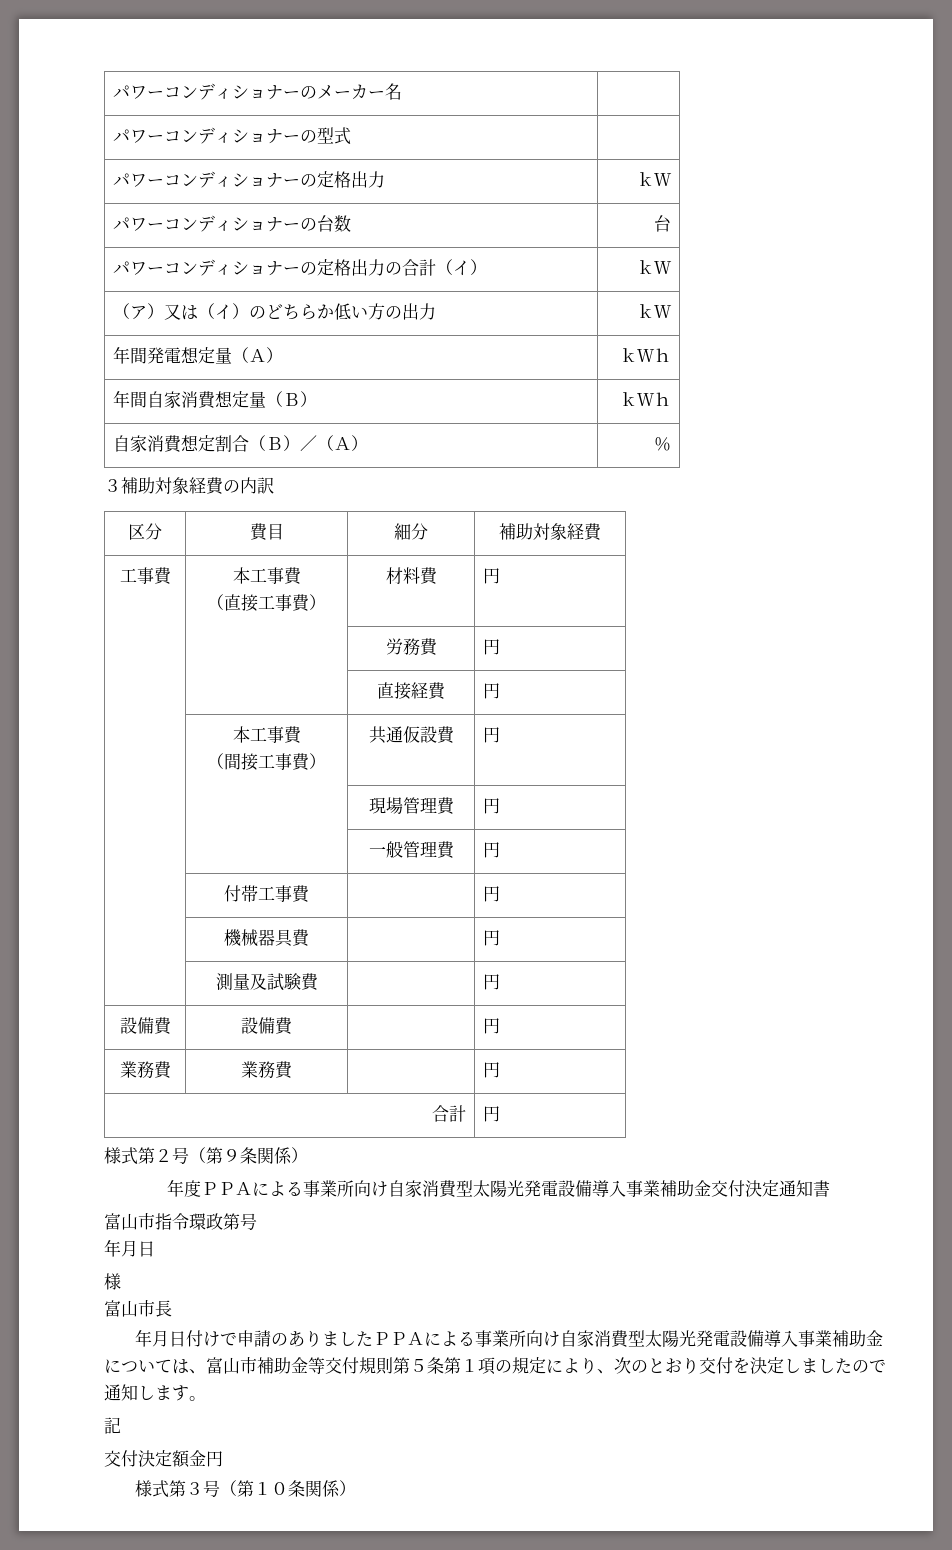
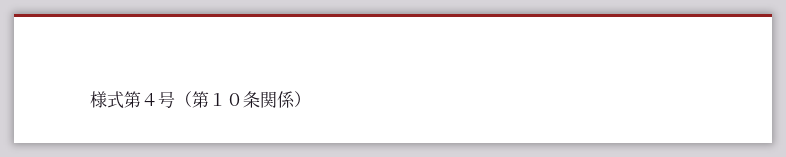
- パワーコンディショナーのメーカー名 |
- パワーコンディショナーの型式 |
- パワーコンディショナーの定格出力 | ｋＷ
- パワーコンディショナーの台数 | 台
- パワーコンディショナーの定格出力の合計（イ） | ｋＷ
- （ア）又は（イ）のどちらか低い方の出力 | ｋＷ
- 年間発電想定量（Ａ） | ｋＷｈ
- 年間自家消費想定量（Ｂ） | ｋＷｈ
- 自家消費想定割合（Ｂ）／（Ａ） | ％
- ３補助対象経費の内訳
- 区分 | 費目 | 細分 | 補助対象経費
- 工事費 | 本工事費
- （直接工事費） | 材料費 | 円
- | | 労務費 | 円
- | | 直接経費 | 円
- | 本工事費
- （間接工事費） | 共通仮設費 | 円
- | | 現場管理費 | 円
- | | 一般管理費 | 円
- | 付帯工事費 | | 円
- | 機械器具費 | | 円
- | 測量及試験費 | | 円
- 設備費 | 設備費 | | 円
- 業務費 | 業務費 | | 円
- 合計 | 円
- 様式第２号（第９条関係）
- 年度ＰＰＡによる事業所向け自家消費型太陽光発電設備導入事業補助金交付決定通知書
- 富山市指令環政第号
- 年月日
- 様
- 富山市長
- 年月日付けで申請のありましたＰＰＡによる事業所向け自家消費型太陽光発電設備導入事業補助金については、富山市補助金等交付規則第５条第１項の規定により、次のとおり交付を決定しましたので通知します。
- 記
- 交付決定額金円
- 様式第３号（第１０条関係）
+ 様式第４号（第１０条関係）

